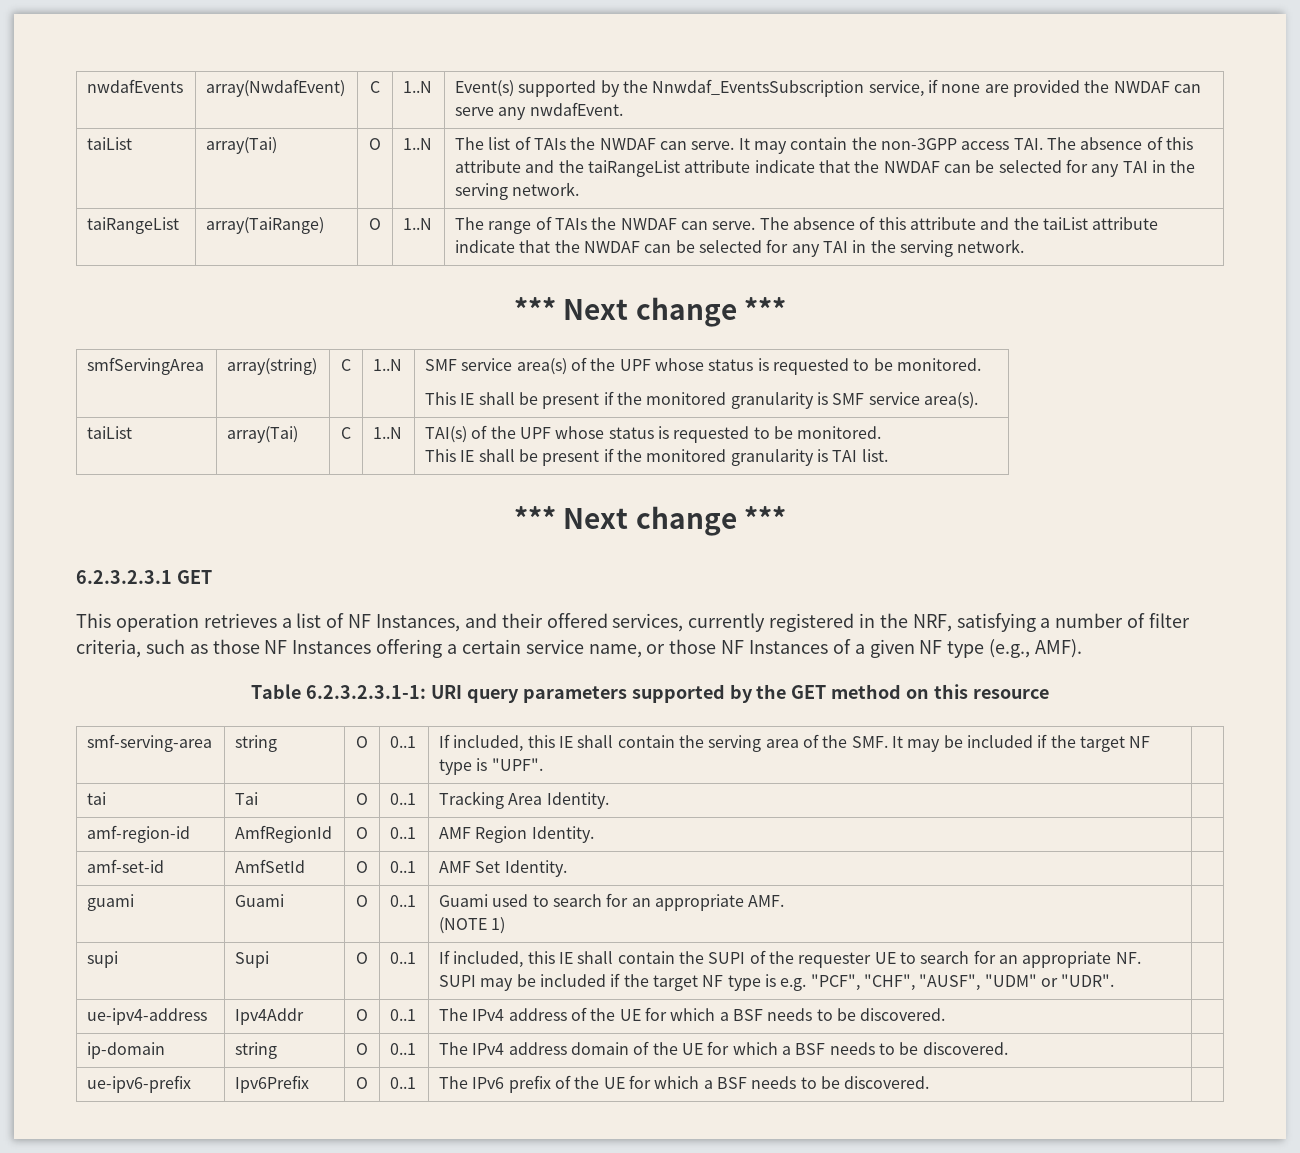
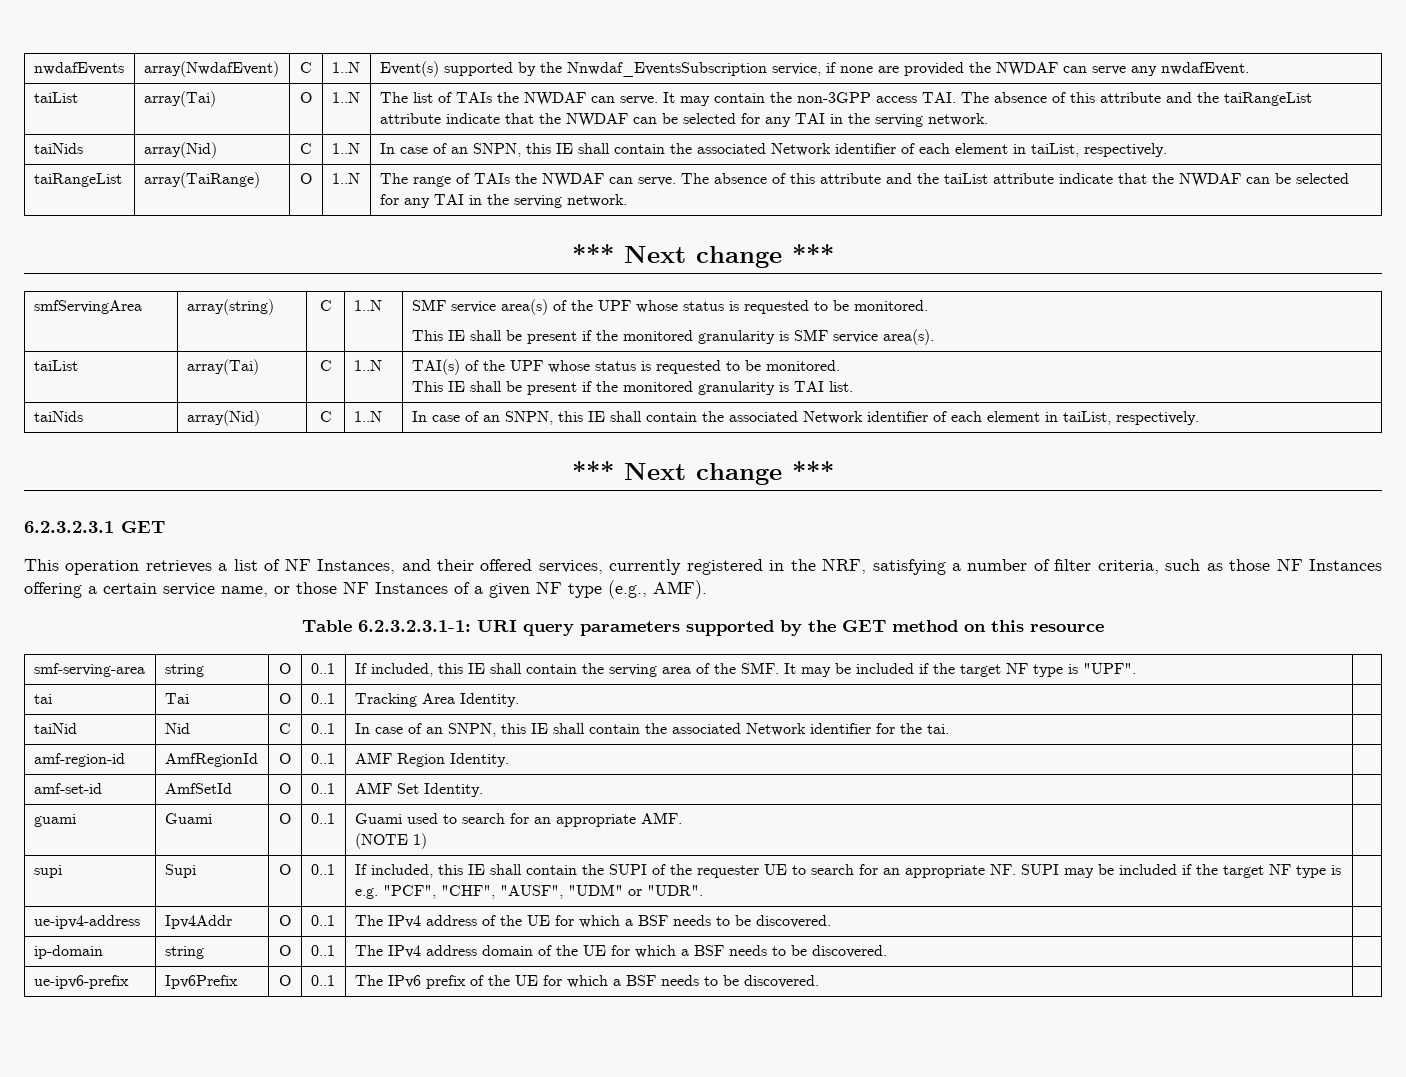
  It may contain the non-3GPP access TAI. The absence of this attribute and the taiRangeList attribute indicate that the NWDAF can be selected for any TAI in the serving network.
+ taiNids | array(Nid) | C | 1..N | In case of an SNPN, this IE shall contain the associated Network identifier of each element in taiList, respectively.
  taiList | array(Tai) | C | 1..N | TAI(s) of the UPF whose status is requested to be monitored.
  This IE shall be present if the monitored granularity is TAI list.
+ taiNids | array(Nid) | C | 1..N | In case of an SNPN, this IE shall contain the associated Network identifier of each element in taiList, respectively.
+ taiNid | Nid | C | 0..1 | In case of an SNPN, this IE shall contain the associated Network identifier for the tai. |

